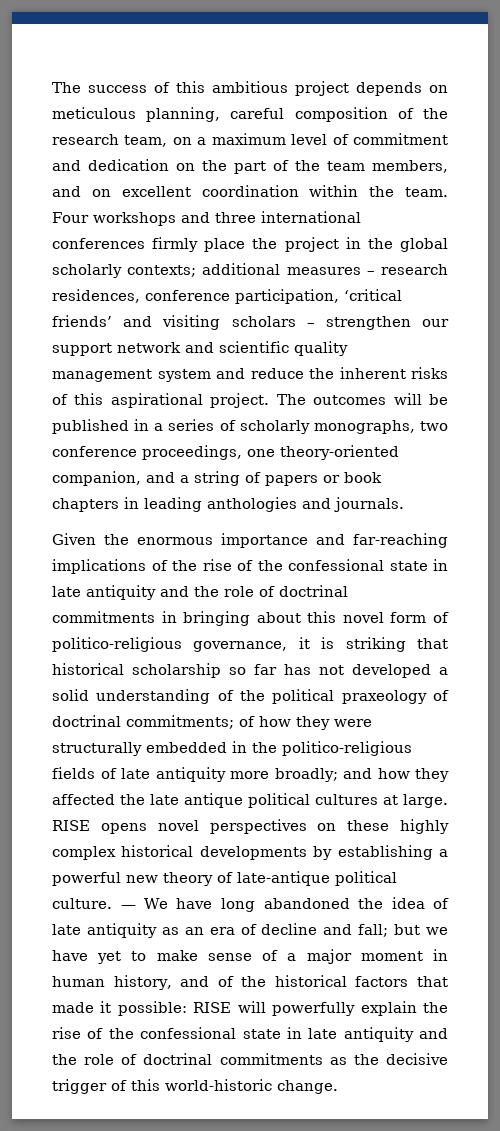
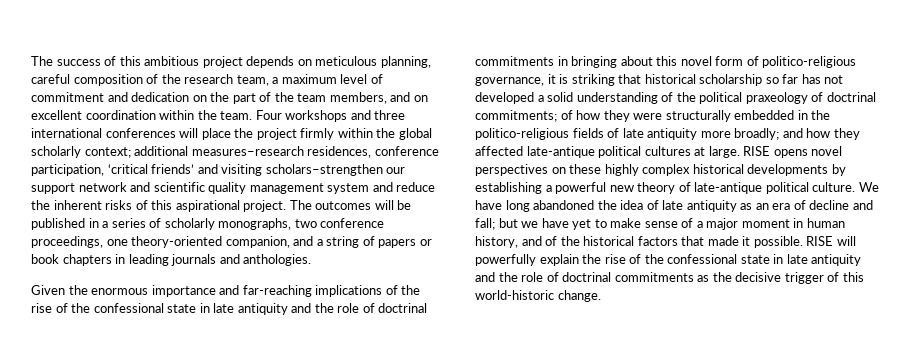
- The success of this ambitious project depends on meticulous planning, careful composition of the research team, on a maximum level of commitment and dedication on the part of the team members, and on excellent coordination within the team.
+ The success of this ambitious project depends on meticulous planning, careful composition of the research team, a maximum level of commitment and dedication on the part of the team members, and on excellent coordination within the team.
- Four workshops and three international conferences firmly place the project in the global scholarly contexts; additional measures – research residences, conference participation, ‘critical friends’ and visiting scholars – strengthen our support network and scientific quality management system and reduce the inherent risks of this aspirational project.
+ Four workshops and three international conferences will place the project firmly within the global scholarly context; additional measures–research residences, conference participation, ‘critical friends’ and visiting scholars–strengthen our support network and scientific quality management system and reduce the inherent risks of this aspirational project.
- The outcomes will be published in a series of scholarly monographs, two conference proceedings, one theory-oriented companion, and a string of papers or book chapters in leading anthologies and journals.
+ The outcomes will be published in a series of scholarly monographs, two conference proceedings, one theory-oriented companion, and a string of papers or book chapters in leading journals and anthologies.
- and how they affected the late antique political cultures at large.
+ and how they affected late-antique political cultures at large.
- — We have long abandoned the idea of late antiquity as an era of decline and fall;
+ We have long abandoned the idea of late antiquity as an era of decline and fall;
- but we have yet to make sense of a major moment in human history, and of the historical factors that made it possible:
+ but we have yet to make sense of a major moment in human history, and of the historical factors that made it possible.

